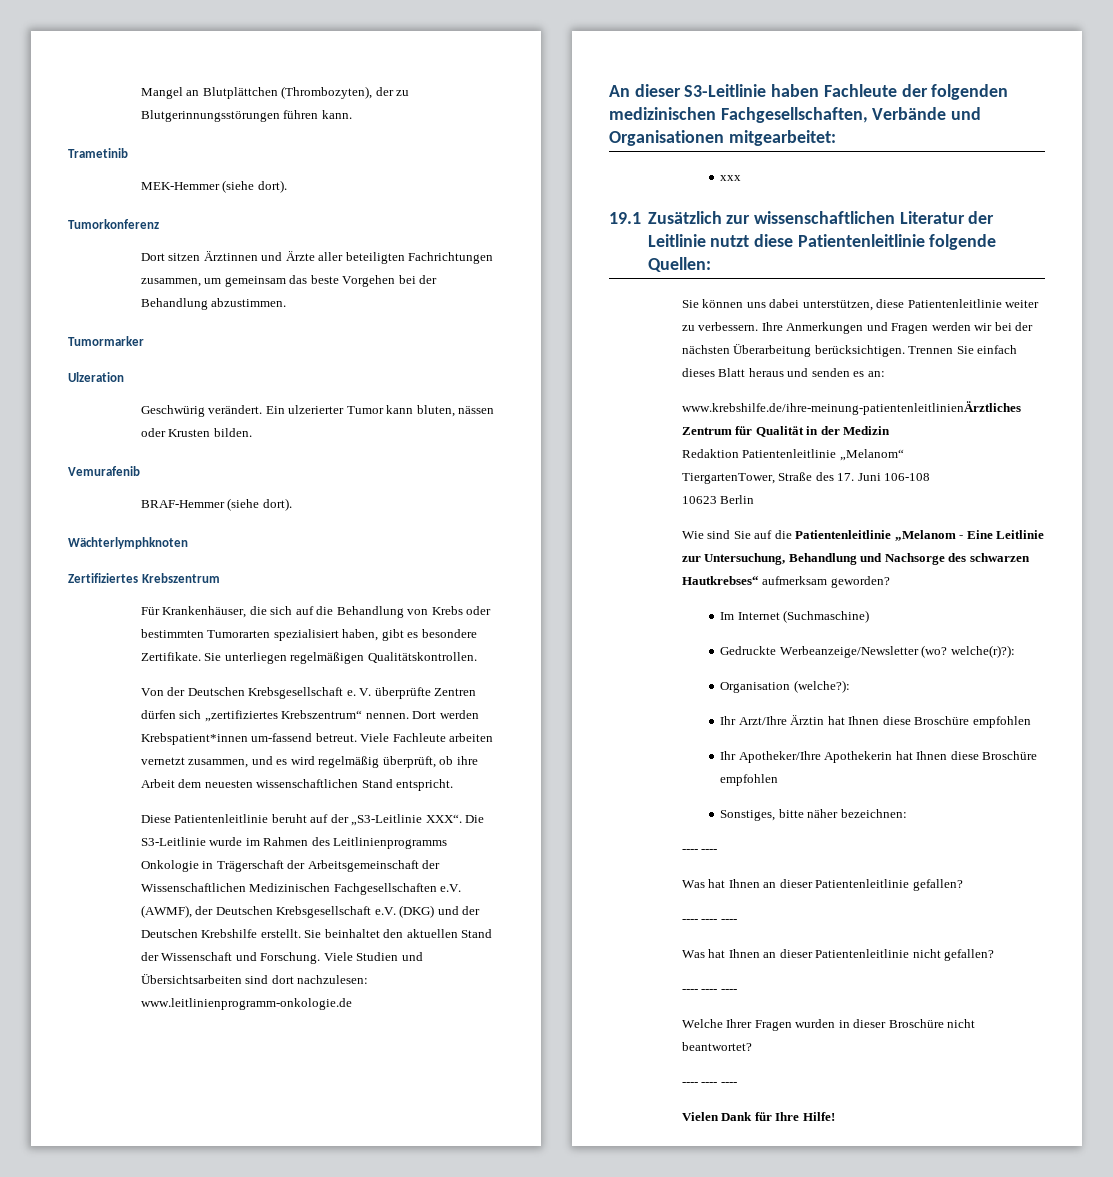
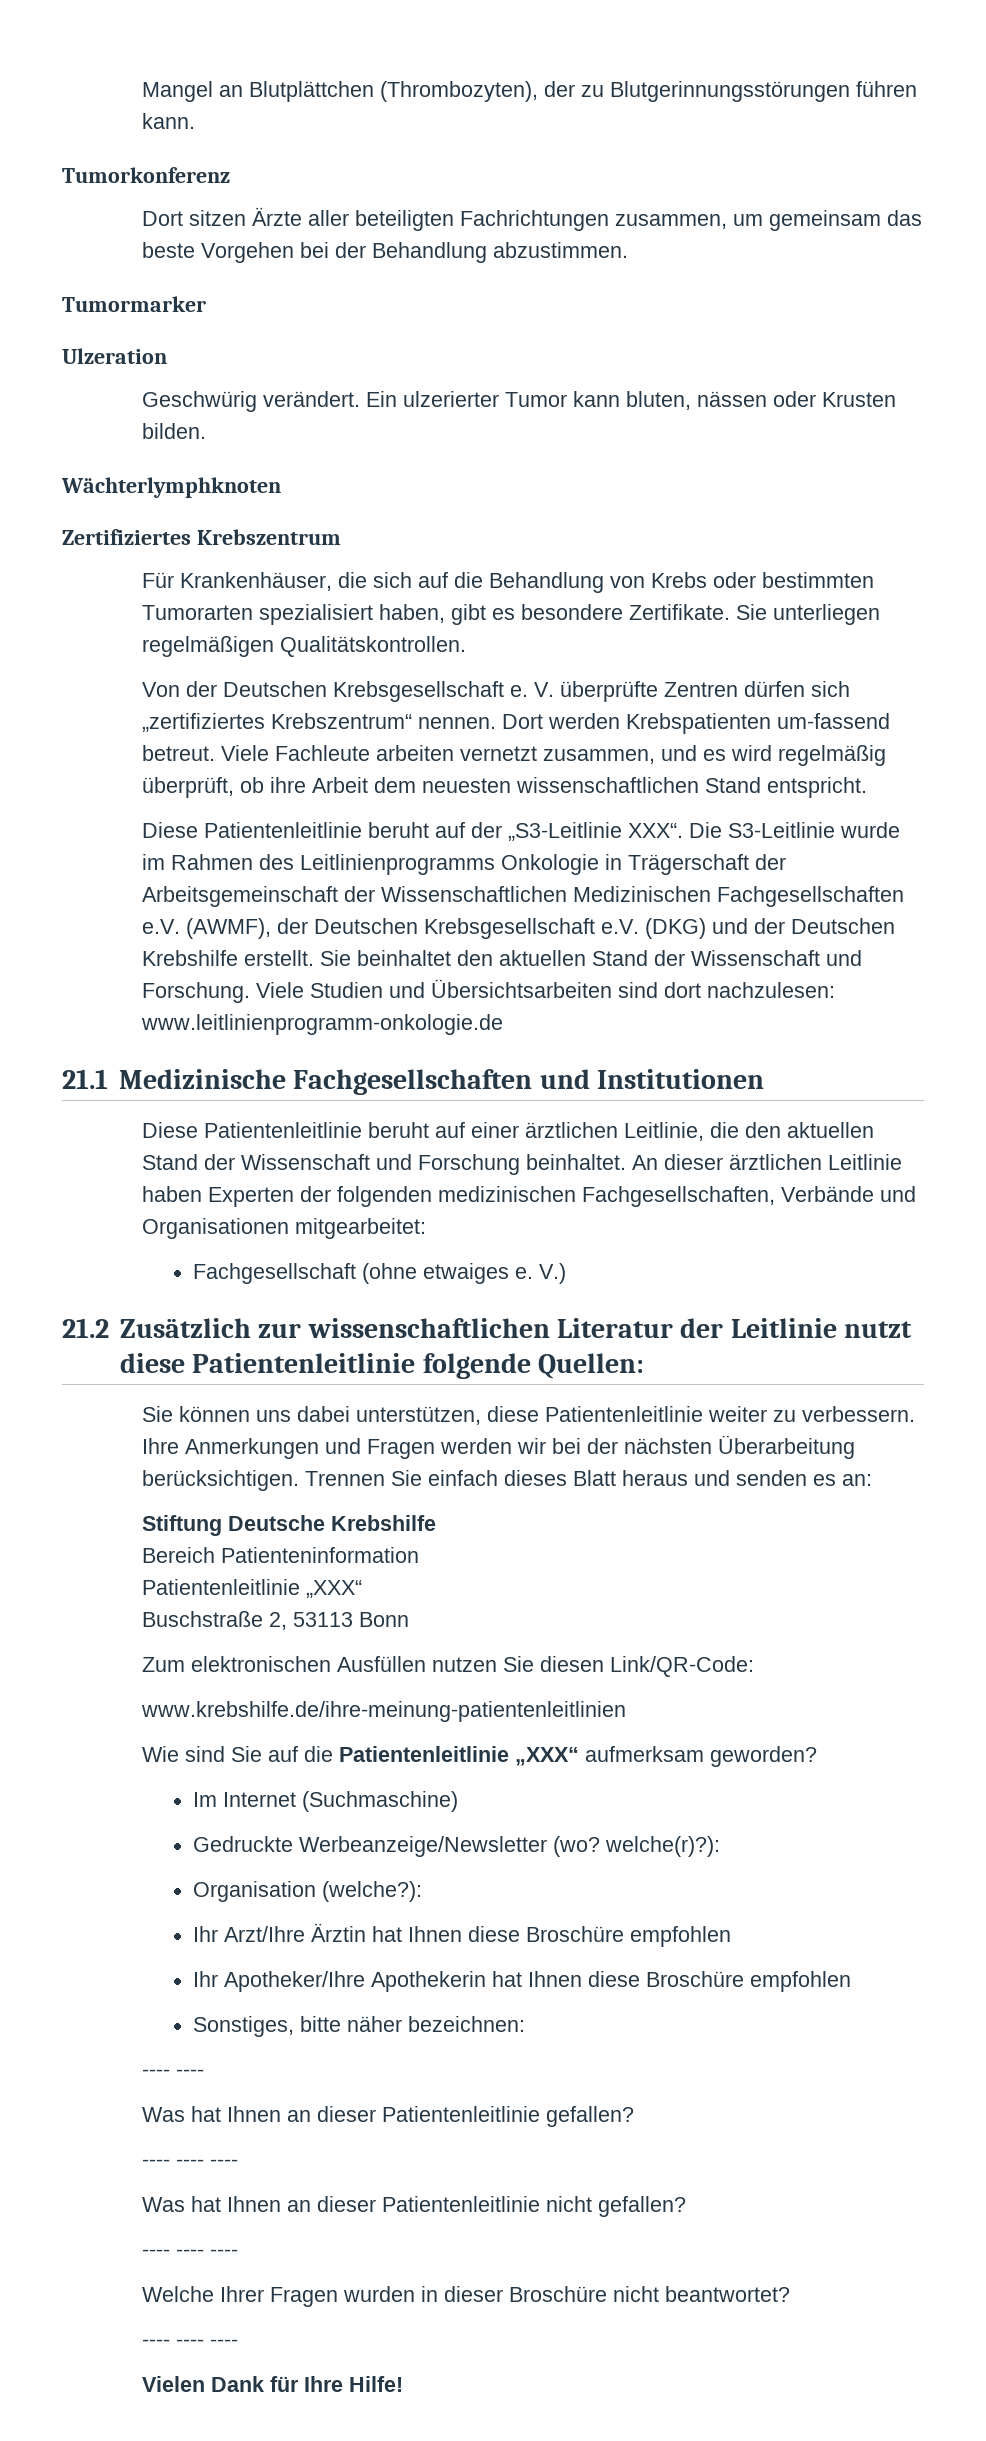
- Trametinib
- MEK-Hemmer (siehe dort).
- Dort sitzen Ärztinnen und Ärzte aller beteiligten Fachrichtungen zusammen, um gemeinsam das beste Vorgehen bei der Behandlung abzustimmen.
+ Dort sitzen Ärzte aller beteiligten Fachrichtungen zusammen, um gemeinsam das beste Vorgehen bei der Behandlung abzustimmen.
- Vemurafenib
- BRAF-Hemmer (siehe dort).
- Dort werden Krebspatient*innen um-fassend betreut.
+ Dort werden Krebspatienten um-fassend betreut.
- An dieser S3-Leitlinie haben Fachleute der folgenden medizinischen Fachgesellschaften, Verbände und Organisationen mitgearbeitet:
+ 21.1 Medizinische Fachgesellschaften und Institutionen
+ Diese Patientenleitlinie beruht auf einer ärztlichen Leitlinie, die den aktuellen Stand der Wissenschaft und Forschung beinhaltet. An dieser ärztlichen Leitlinie haben Experten der folgenden medizinischen Fachgesellschaften, Verbände und Organisationen mitgearbeitet:
- xxx
- 19.1 Zusätzlich zur wissenschaftlichen Literatur der Leitlinie nutzt diese Patientenleitlinie folgende Quellen:
+ Fachgesellschaft (ohne etwaiges e. V.)
+ 21.2 Zusätzlich zur wissenschaftlichen Literatur der Leitlinie nutzt diese Patientenleitlinie folgende Quellen:
- www.krebshilfe.de/ihre-meinung-patientenleitlinienÄrztliches Zentrum für Qualität in der Medizin
- Redaktion Patientenleitlinie „Melanom“
- TiergartenTower, Straße des 17. Juni 106-108
- 10623 Berlin
+ Stiftung Deutsche Krebshilfe
+ Bereich Patienteninformation
+ Patientenleitlinie „XXX“
+ Buschstraße 2, 53113 Bonn
+ Zum elektronischen Ausfüllen nutzen Sie diesen Link/QR-Code:
+ www.krebshilfe.de/ihre-meinung-patientenleitlinien
- Wie sind Sie auf die Patientenleitlinie „Melanom - Eine Leitlinie zur Untersuchung, Behandlung und Nachsorge des schwarzen Hautkrebses“ aufmerksam geworden?
+ Wie sind Sie auf die Patientenleitlinie „XXX“ aufmerksam geworden?

